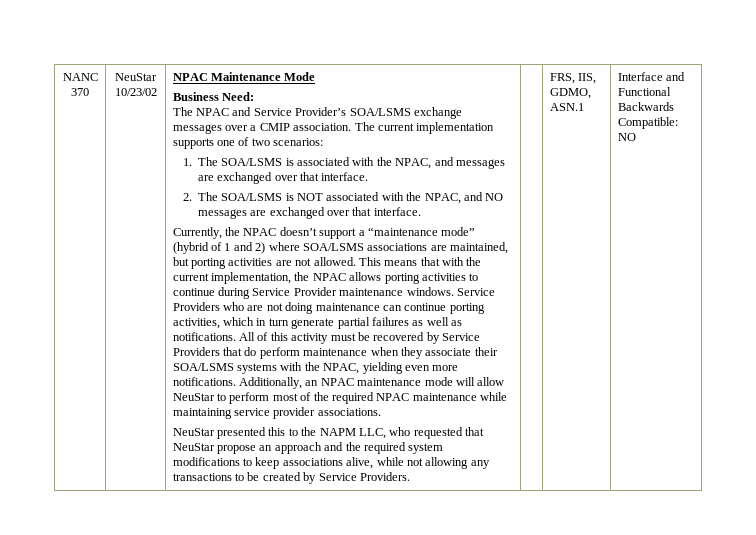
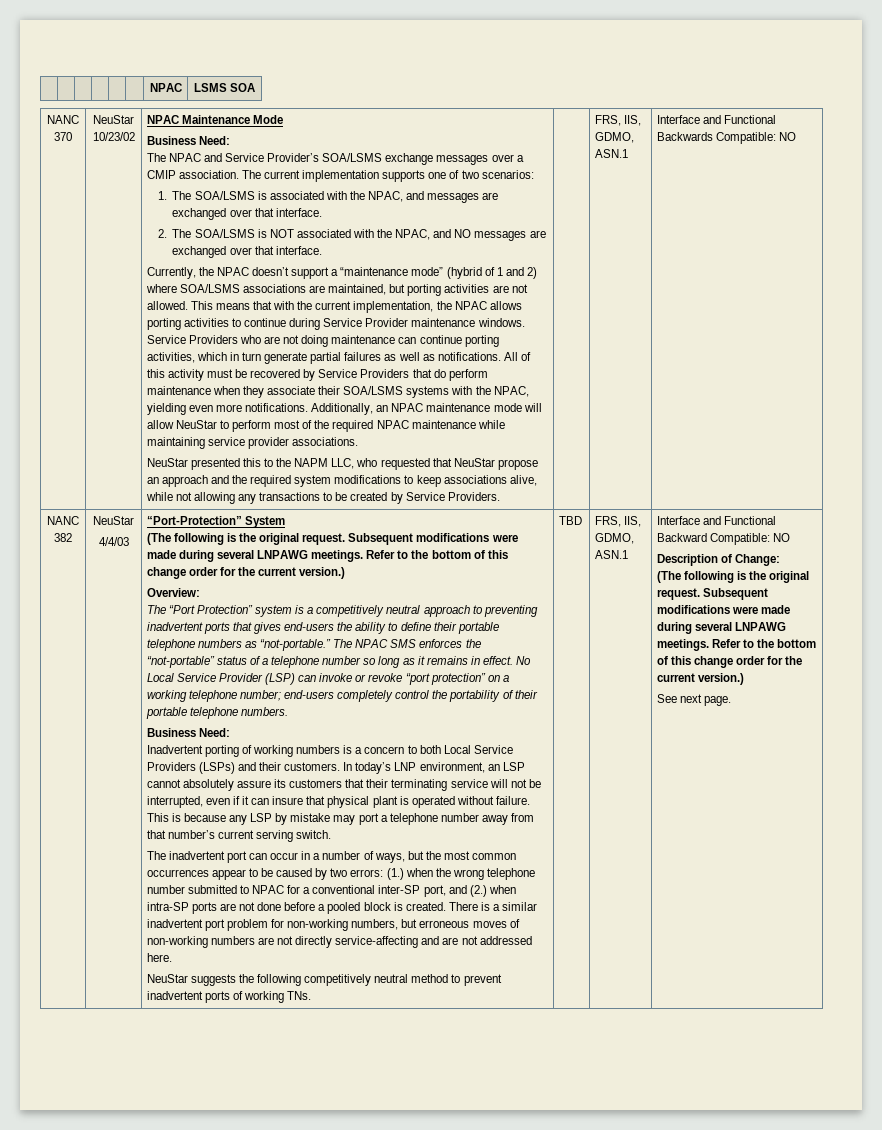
+ NPAC | LSMS SOA
+ NANC 382 | NeuStar
+ 4/4/03 | “Port-Protection” System
+ (The following is the original request. Subsequent modifications were made during several LNPAWG meetings. Refer to the bottom of this change order for the current version.)
+ Overview:
+ The “Port Protection” system is a competitively neutral approach to preventing inadvertent ports that gives end-users the ability to define their portable telephone numbers as “not-portable.” The NPAC SMS enforces the “not-portable” status of a telephone number so long as it remains in effect. No Local Service Provider (LSP) can invoke or revoke “port protection” on a working telephone number; end-users completely control the portability of their portable telephone numbers.
+ Business Need:
+ Inadvertent porting of working numbers is a concern to both Local Service Providers (LSPs) and their customers. In today’s LNP environment, an LSP cannot absolutely assure its customers that their terminating service will not be interrupted, even if it can insure that physical plant is operated without failure. This is because any LSP by mistake may port a telephone number away from that number’s current serving switch.
+ The inadvertent port can occur in a number of ways, but the most common occurrences appear to be caused by two errors: (1.) when the wrong telephone number submitted to NPAC for a conventional inter-SP port, and (2.) when intra-SP ports are not done before a pooled block is created. There is a similar inadvertent port problem for non-working numbers, but erroneous moves of non-working numbers are not directly service-affecting and are not addressed here.
+ NeuStar suggests the following competitively neutral method to prevent inadvertent ports of working TNs. | TBD | FRS, IIS, GDMO, ASN.1 | Interface and Functional Backward Compatible: NO
+ Description of Change:
+ (The following is the original request. Subsequent modifications were made during several LNPAWG meetings. Refer to the bottom of this change order for the current version.)
+ See next page.

